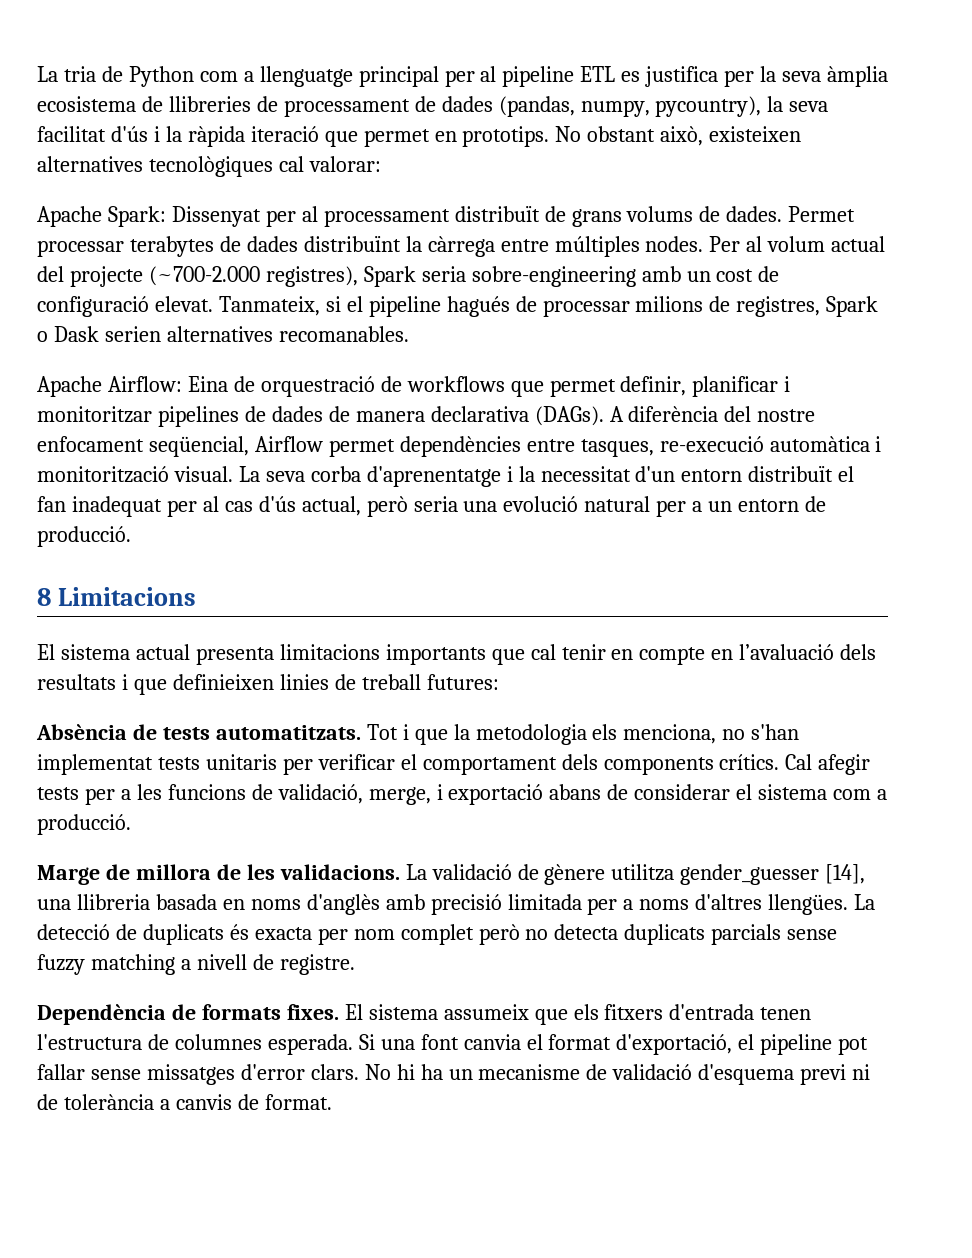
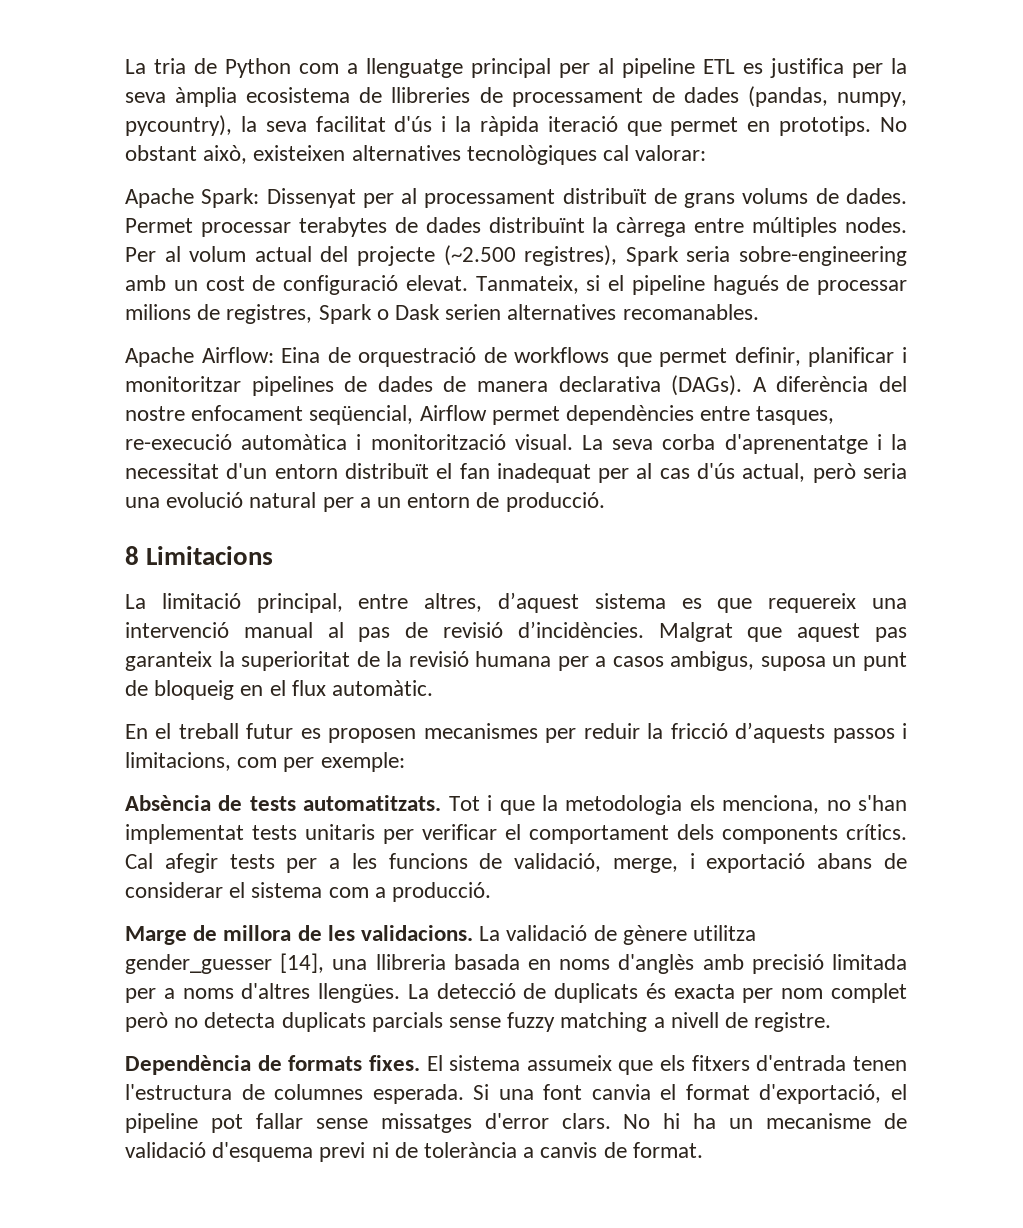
- Per al volum actual del projecte (~700-2.000 registres), Spark seria sobre-engineering amb un cost de configuració elevat.
+ Per al volum actual del projecte (~2.500 registres), Spark seria sobre-engineering amb un cost de configuració elevat.
- El sistema actual presenta limitacions importants que cal tenir en compte en l’avaluació dels resultats i que definieixen linies de treball futures:
+ La limitació principal, entre altres, d’aquest sistema es que requereix una intervenció manual al pas de revisió d’incidències. Malgrat que aquest pas garanteix la superioritat de la revisió humana per a casos ambigus, suposa un punt de bloqueig en el flux automàtic.
+ En el treball futur es proposen mecanismes per reduir la fricció d’aquests passos i limitacions, com per exemple:

